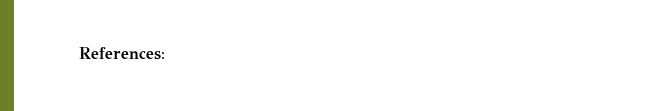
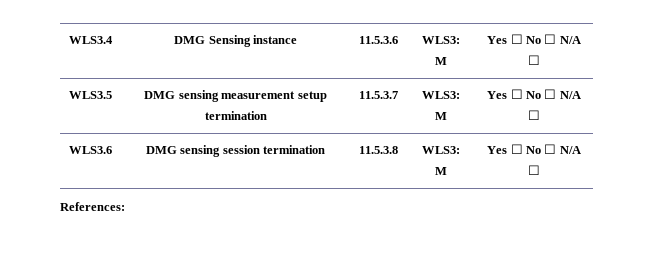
+ WLS3.4 | DMG Sensing instance | 11.5.3.6 | WLS3: M | Yes ☐ No ☐ N/A ☐
+ WLS3.5 | DMG sensing measurement setup termination | 11.5.3.7 | WLS3: M | Yes ☐ No ☐ N/A ☐
+ WLS3.6 | DMG sensing session termination | 11.5.3.8 | WLS3: M | Yes ☐ No ☐ N/A ☐

